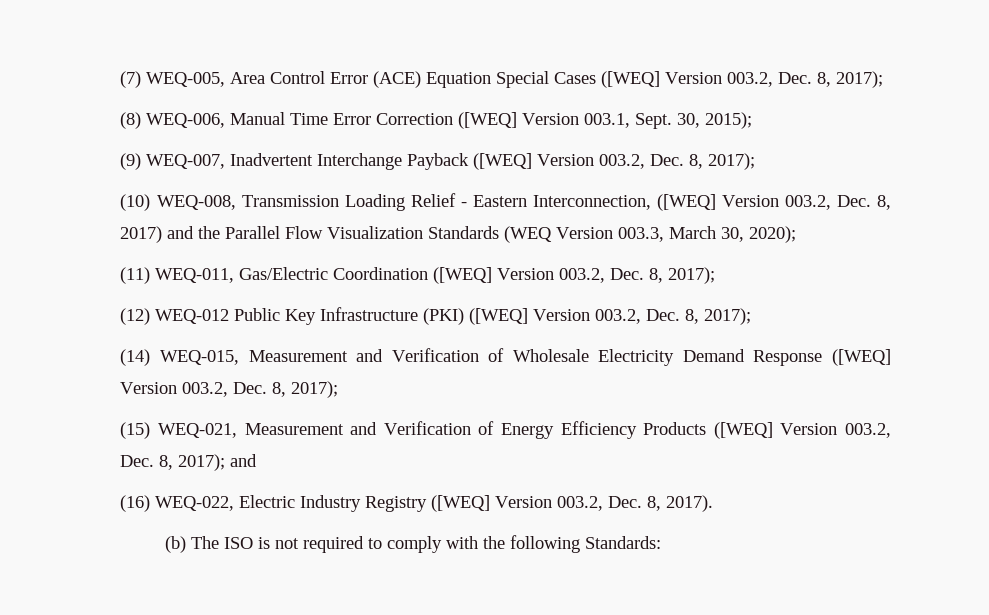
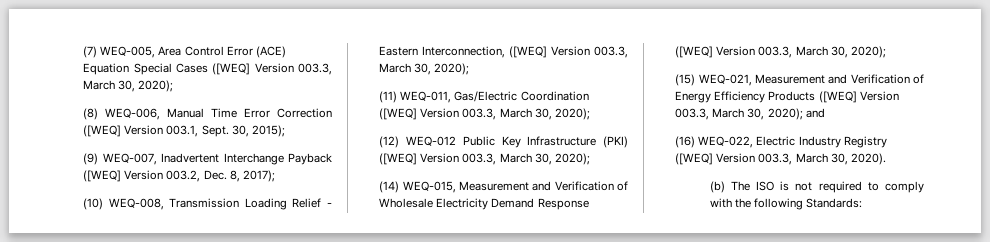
- (7) WEQ-005, Area Control Error (ACE) Equation Special Cases ([WEQ] Version 003.2, Dec. 8, 2017);
+ (7) WEQ-005, Area Control Error (ACE) Equation Special Cases ([WEQ] Version 003.3, March 30, 2020);
- (10) WEQ-008, Transmission Loading Relief - Eastern Interconnection, ([WEQ] Version 003.2, Dec. 8, 2017) and the Parallel Flow Visualization Standards (WEQ Version 003.3, March 30, 2020);
+ (10) WEQ-008, Transmission Loading Relief - Eastern Interconnection, ([WEQ] Version 003.3, March 30, 2020);
- (11) WEQ-011, Gas/Electric Coordination ([WEQ] Version 003.2, Dec. 8, 2017);
+ (11) WEQ-011, Gas/Electric Coordination ([WEQ] Version 003.3, March 30, 2020);
- (12) WEQ-012 Public Key Infrastructure (PKI) ([WEQ] Version 003.2, Dec. 8, 2017);
+ (12) WEQ-012 Public Key Infrastructure (PKI) ([WEQ] Version 003.3, March 30, 2020);
- (14) WEQ-015, Measurement and Verification of Wholesale Electricity Demand Response ([WEQ] Version 003.2, Dec. 8, 2017);
+ (14) WEQ-015, Measurement and Verification of Wholesale Electricity Demand Response ([WEQ] Version 003.3, March 30, 2020);
- (15) WEQ-021, Measurement and Verification of Energy Efficiency Products ([WEQ] Version 003.2, Dec. 8, 2017); and
+ (15) WEQ-021, Measurement and Verification of Energy Efficiency Products ([WEQ] Version 003.3, March 30, 2020); and
- (16) WEQ-022, Electric Industry Registry ([WEQ] Version 003.2, Dec. 8, 2017).
+ (16) WEQ-022, Electric Industry Registry ([WEQ] Version 003.3, March 30, 2020).

